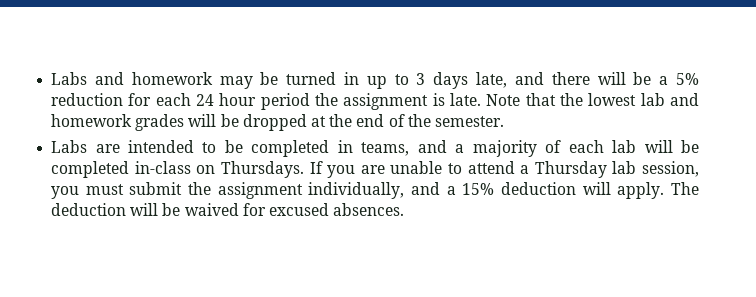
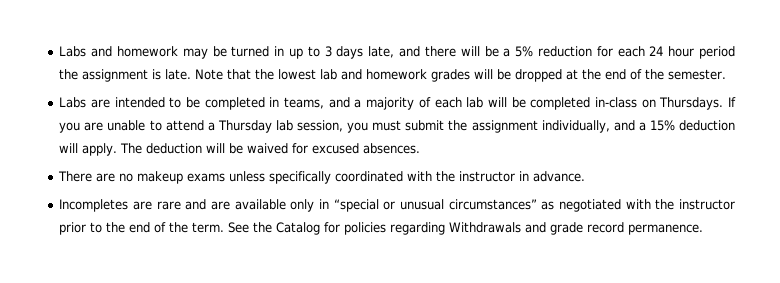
+ There are no makeup exams unless specifically coordinated with the instructor in advance.
+ Incompletes are rare and are available only in “special or unusual circumstances” as negotiated with the instructor prior to the end of the term. See the Catalog for policies regarding Withdrawals and grade record permanence.

